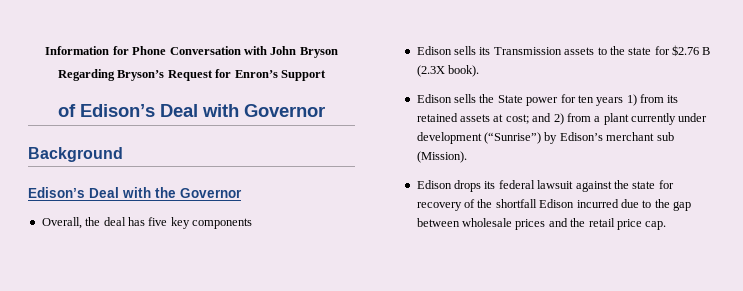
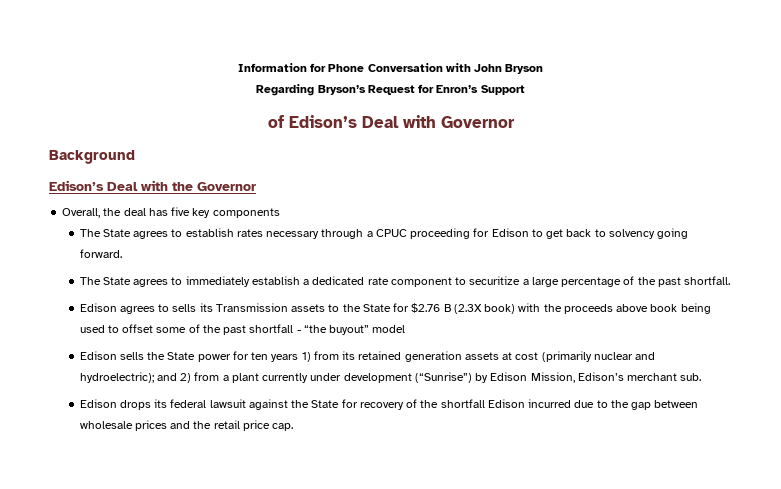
- Edison sells its Transmission assets to the state for $2.76 B (2.3X book).
+ The State agrees to establish rates necessary through a CPUC proceeding for Edison to get back to solvency going forward.
+ The State agrees to immediately establish a dedicated rate component to securitize a large percentage of the past shortfall.
+ Edison agrees to sells its Transmission assets to the State for $2.76 B (2.3X book) with the proceeds above book being used to offset some of the past shortfall - “the buyout” model
- Edison sells the State power for ten years 1) from its retained assets at cost; and 2) from a plant currently under development (“Sunrise”) by Edison’s merchant sub (Mission).
+ Edison sells the State power for ten years 1) from its retained generation assets at cost (primarily nuclear and hydroelectric); and 2) from a plant currently under development (“Sunrise”) by Edison Mission, Edison’s merchant sub.
- Edison drops its federal lawsuit against the state for recovery of the shortfall Edison incurred due to the gap between wholesale prices and the retail price cap.
+ Edison drops its federal lawsuit against the State for recovery of the shortfall Edison incurred due to the gap between wholesale prices and the retail price cap.

